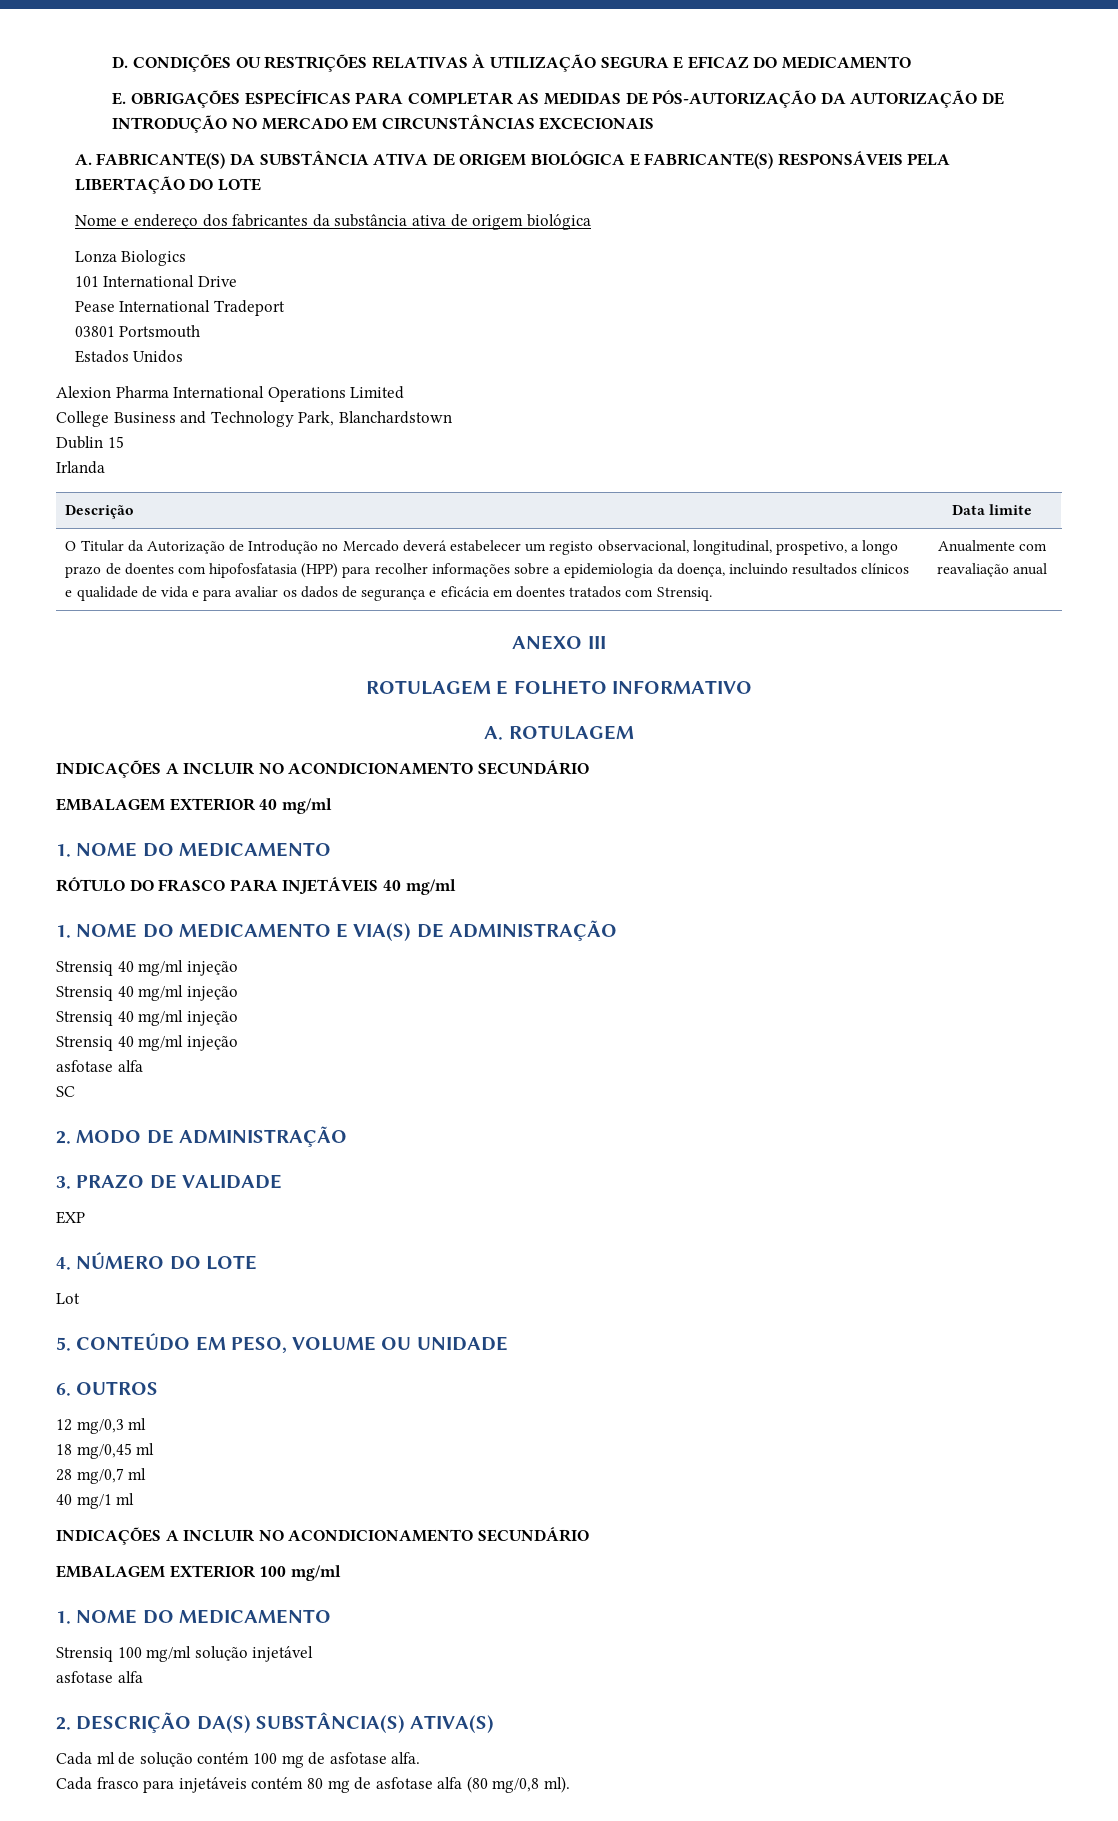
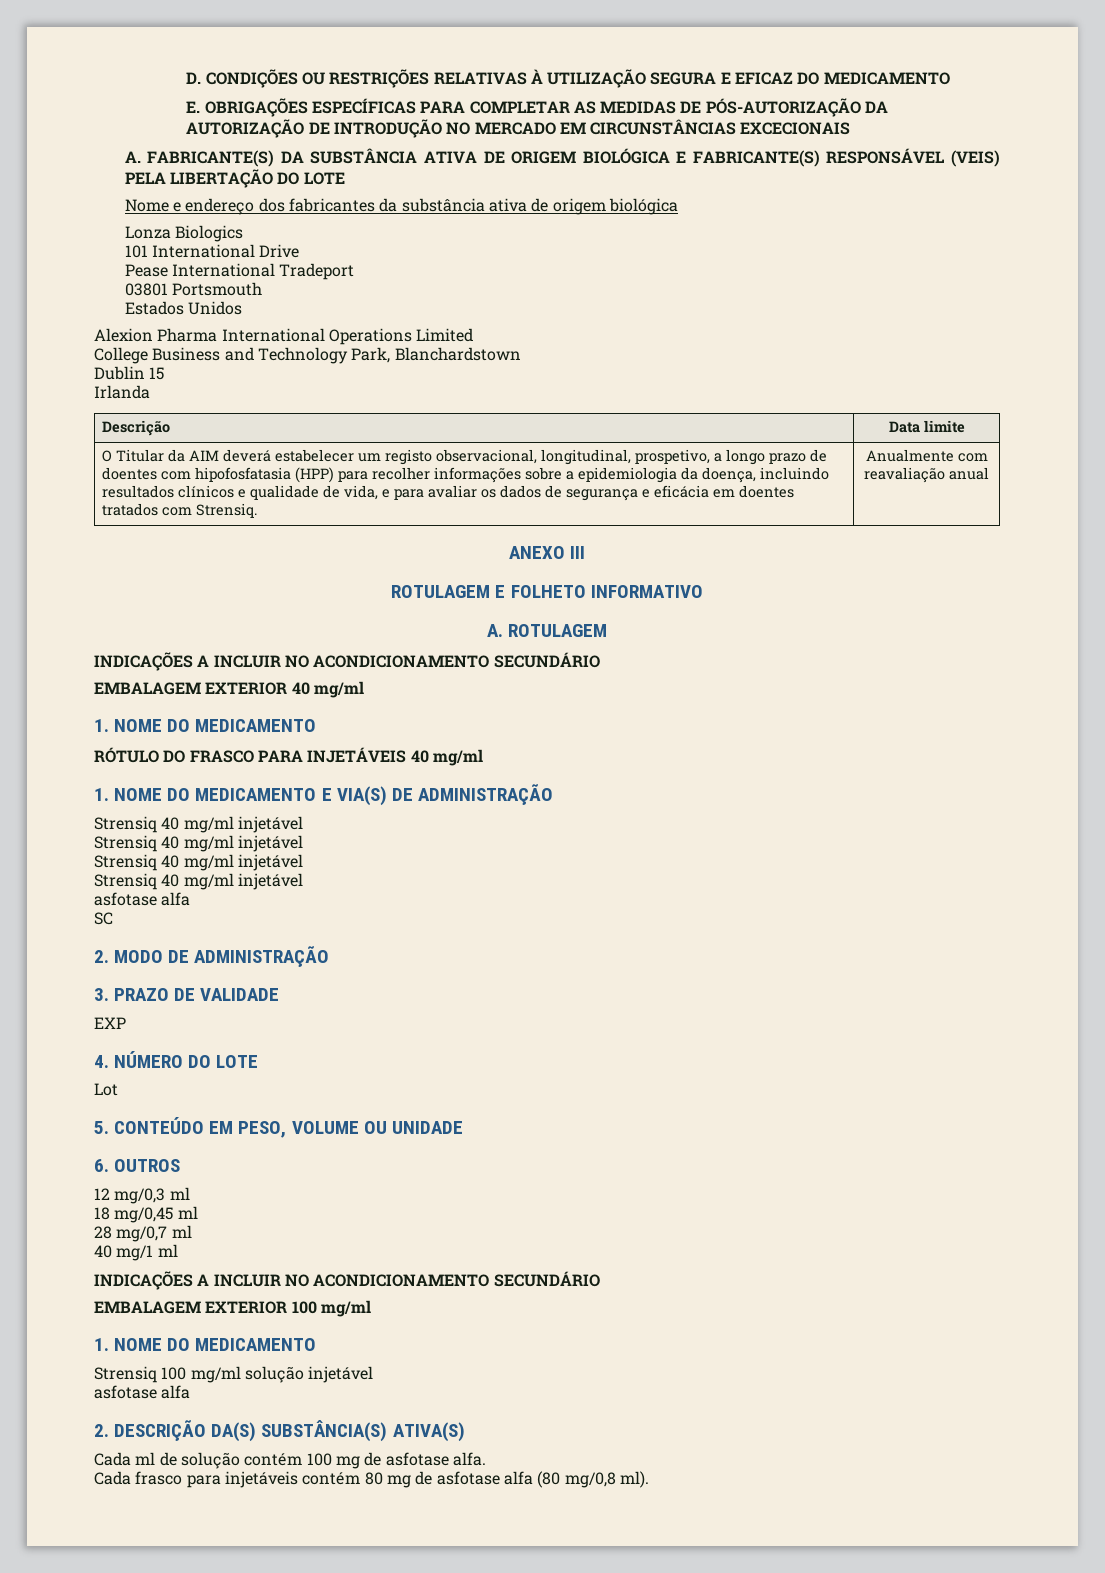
- A. FABRICANTE(S) DA SUBSTÂNCIA ATIVA DE ORIGEM BIOLÓGICA E FABRICANTE(S) RESPONSÁVEIS PELA LIBERTAÇÃO DO LOTE
+ A. FABRICANTE(S) DA SUBSTÂNCIA ATIVA DE ORIGEM BIOLÓGICA E FABRICANTE(S) RESPONSÁVEL (VEIS) PELA LIBERTAÇÃO DO LOTE
- O Titular da Autorização de Introdução no Mercado deverá estabelecer um registo observacional, longitudinal, prospetivo, a longo prazo de doentes com hipofosfatasia (HPP) para recolher informações sobre a epidemiologia da doença, incluindo resultados clínicos e qualidade de vida e para avaliar os dados de segurança e eficácia em doentes tratados com Strensiq.
+ O Titular da AIM deverá estabelecer um registo observacional, longitudinal, prospetivo, a longo prazo de doentes com hipofosfatasia (HPP) para recolher informações sobre a epidemiologia da doença, incluindo resultados clínicos e qualidade de vida, e para avaliar os dados de segurança e eficácia em doentes tratados com Strensiq.
  1. NOME DO MEDICAMENTO E VIA(S) DE ADMINISTRAÇÃO
- Strensiq 40 mg/ml injeção
- Strensiq 40 mg/ml injeção
- Strensiq 40 mg/ml injeção
- Strensiq 40 mg/ml injeção
+ Strensiq 40 mg/ml injetável
+ Strensiq 40 mg/ml injetável
+ Strensiq 40 mg/ml injetável
+ Strensiq 40 mg/ml injetável

